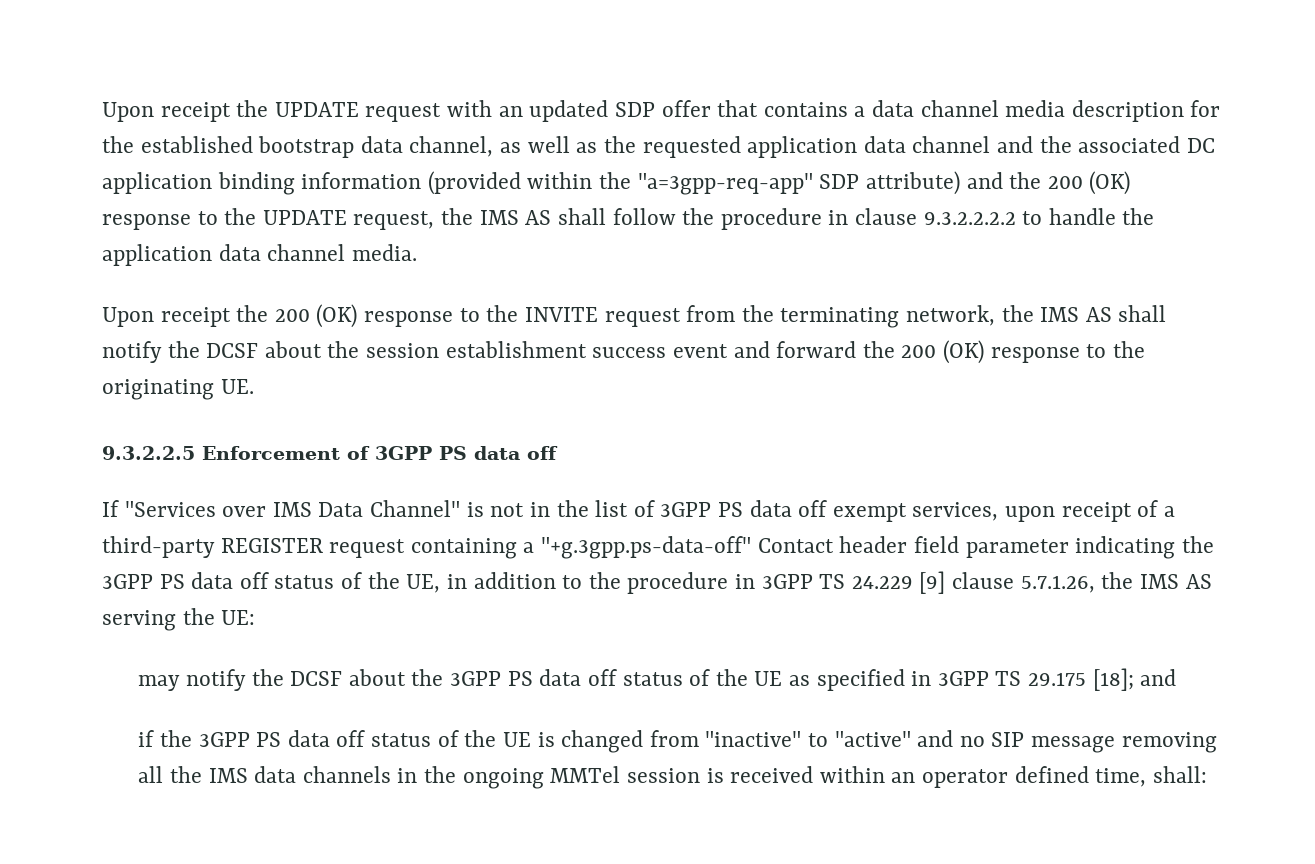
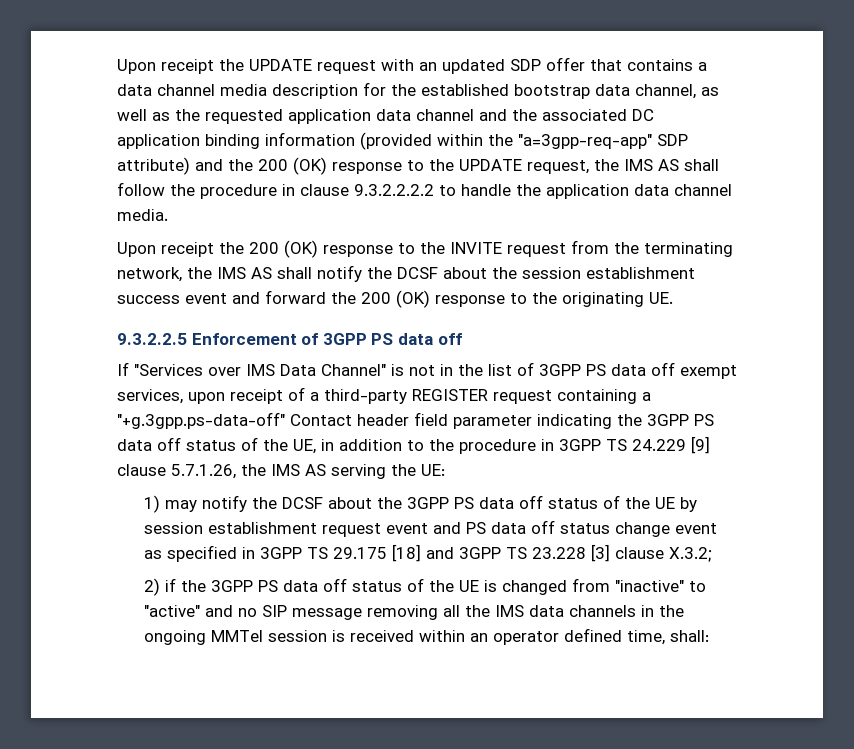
- may notify the DCSF about the 3GPP PS data off status of the UE as specified in 3GPP TS 29.175 [18]; and
- if the 3GPP PS data off status of the UE is changed from "inactive" to "active" and no SIP message removing all the IMS data channels in the ongoing MMTel session is received within an operator defined time, shall:
+ 1) may notify the DCSF about the 3GPP PS data off status of the UE by session establishment request event and PS data off status change event as specified in 3GPP TS 29.175 [18] and 3GPP TS 23.228 [3] clause X.3.2;
+ 2) if the 3GPP PS data off status of the UE is changed from "inactive" to "active" and no SIP message removing all the IMS data channels in the ongoing MMTel session is received within an operator defined time, shall:

